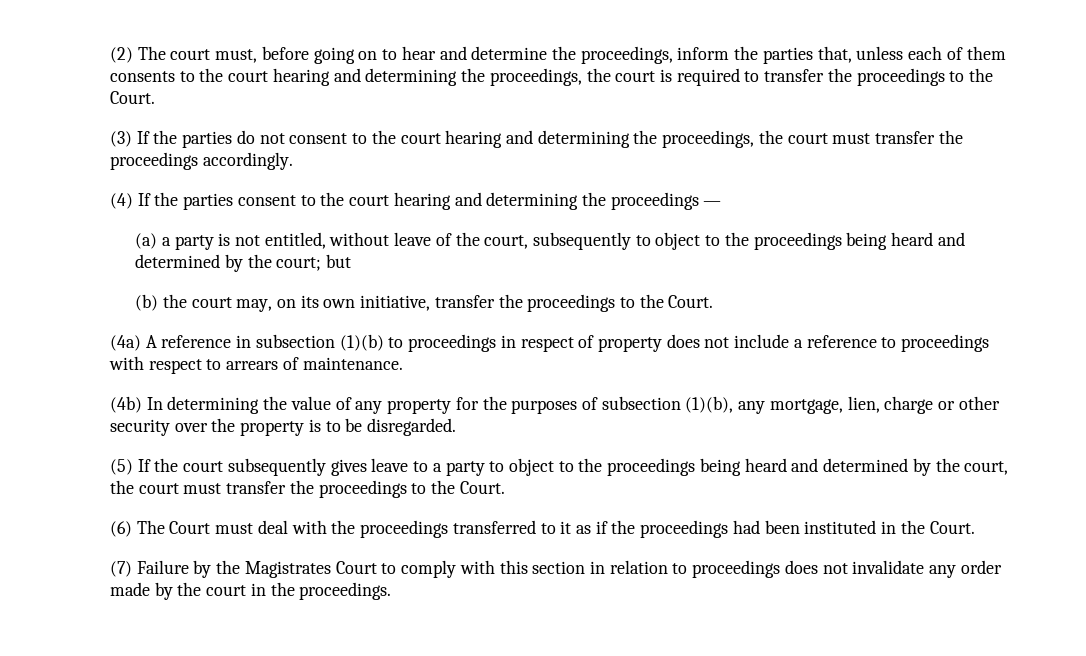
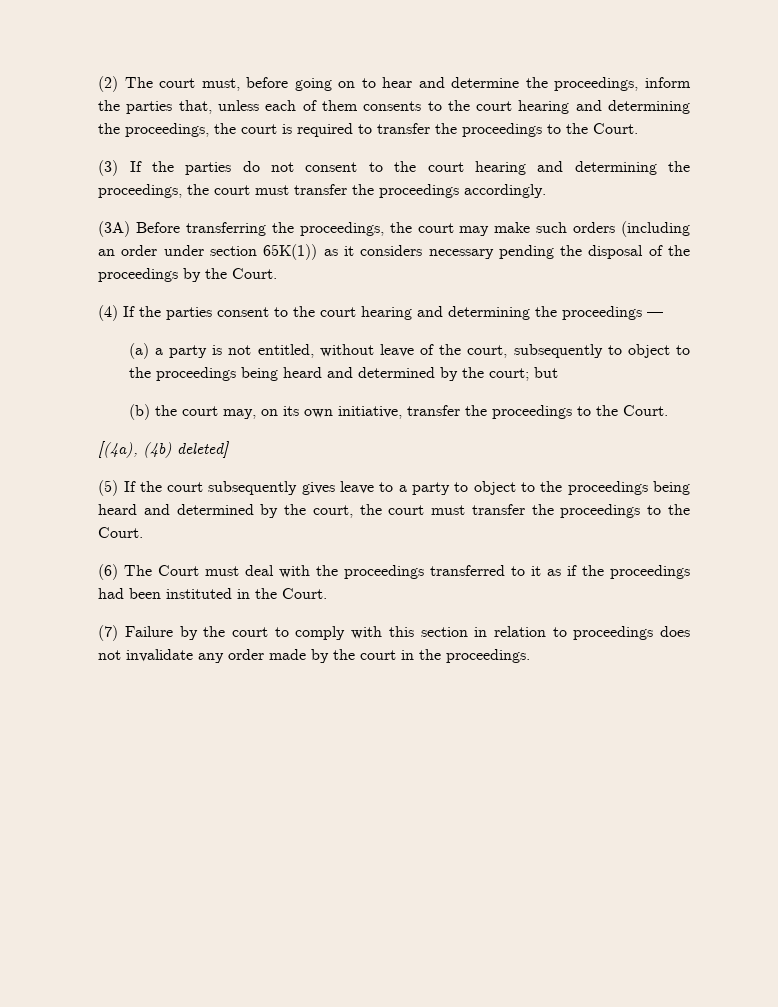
+ (3A) Before transferring the proceedings, the court may make such orders (including an order under section 65K(1)) as it considers necessary pending the disposal of the proceedings by the Court.
- (4a) A reference in subsection (1)(b) to proceedings in respect of property does not include a reference to proceedings with respect to arrears of maintenance.
- (4b) In determining the value of any property for the purposes of subsection (1)(b), any mortgage, lien, charge or other security over the property is to be disregarded.
+ [(4a), (4b) deleted]
- (7) Failure by the Magistrates Court to comply with this section in relation to proceedings does not invalidate any order made by the court in the proceedings.
+ (7) Failure by the court to comply with this section in relation to proceedings does not invalidate any order made by the court in the proceedings.

